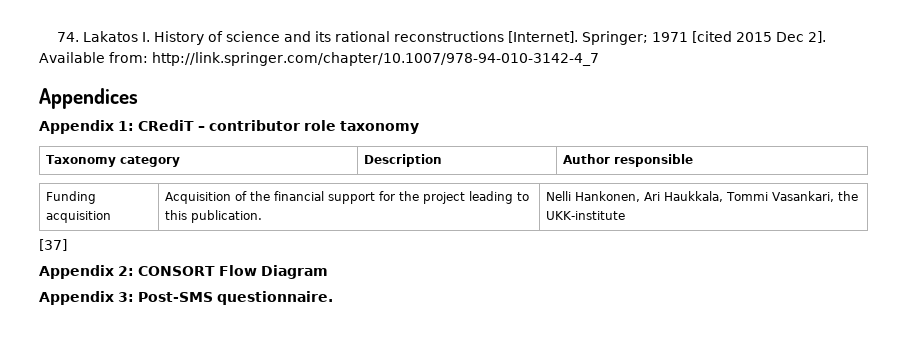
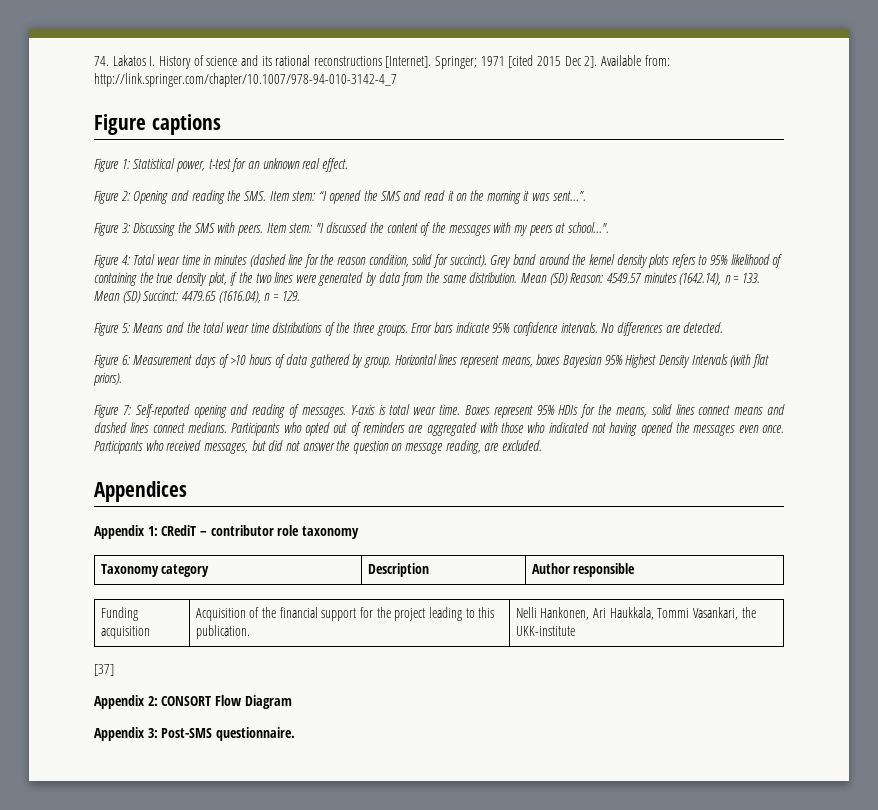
+ Figure captions
+ Figure 1: Statistical power, t-test for an unknown real effect.
+ Figure 2: Opening and reading the SMS. Item stem: “I opened the SMS and read it on the morning it was sent...”.
+ Figure 3: Discussing the SMS with peers. Item stem: "I discussed the content of the messages with my peers at school...".
+ Figure 4: Total wear time in minutes (dashed line for the reason condition, solid for succinct). Grey band around the kernel density plots refers to 95% likelihood of containing the true density plot, if the two lines were generated by data from the same distribution. Mean (SD) Reason: 4549.57 minutes (1642.14), n = 133. Mean (SD) Succinct: 4479.65 (1616.04), n = 129.
+ Figure 5: Means and the total wear time distributions of the three groups. Error bars indicate 95% confidence intervals. No differences are detected.
+ Figure 6: Measurement days of >10 hours of data gathered by group. Horizontal lines represent means, boxes Bayesian 95% Highest Density Intervals (with flat priors).
+ Figure 7: Self-reported opening and reading of messages. Y-axis is total wear time. Boxes represent 95% HDIs for the means, solid lines connect means and dashed lines connect medians. Participants who opted out of reminders are aggregated with those who indicated not having opened the messages even once. Participants who received messages, but did not answer the question on message reading, are excluded.

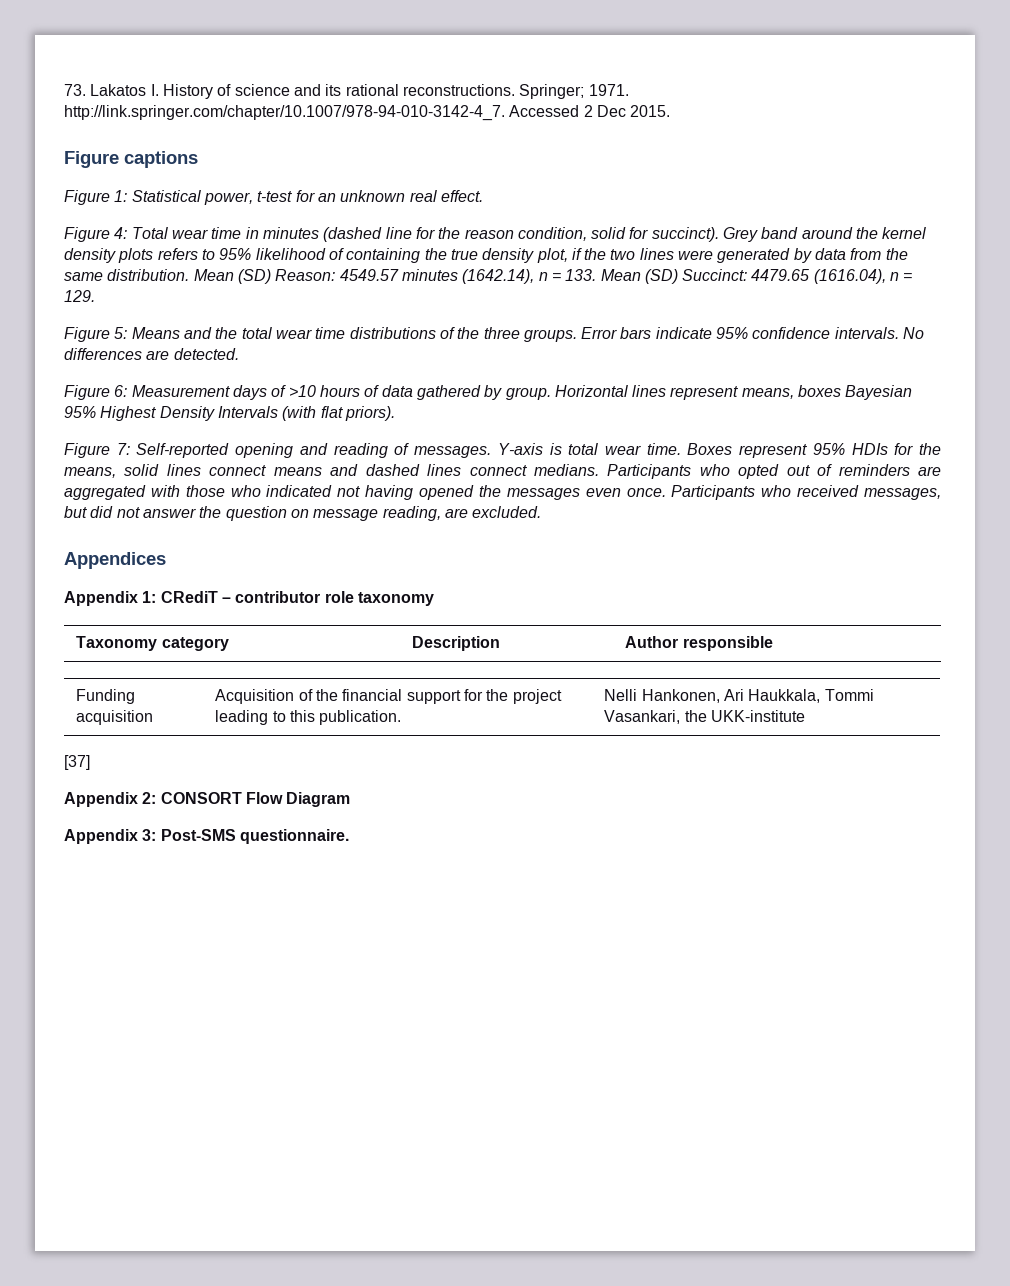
- 74. Lakatos I. History of science and its rational reconstructions [Internet]. Springer; 1971 [cited 2015 Dec 2]. Available from: http://link.springer.com/chapter/10.1007/978-94-010-3142-4_7
+ 73. Lakatos I. History of science and its rational reconstructions. Springer; 1971. http://link.springer.com/chapter/10.1007/978-94-010-3142-4_7. Accessed 2 Dec 2015.
- Figure 2: Opening and reading the SMS. Item stem: “I opened the SMS and read it on the morning it was sent...”.
- Figure 3: Discussing the SMS with peers. Item stem: "I discussed the content of the messages with my peers at school...".

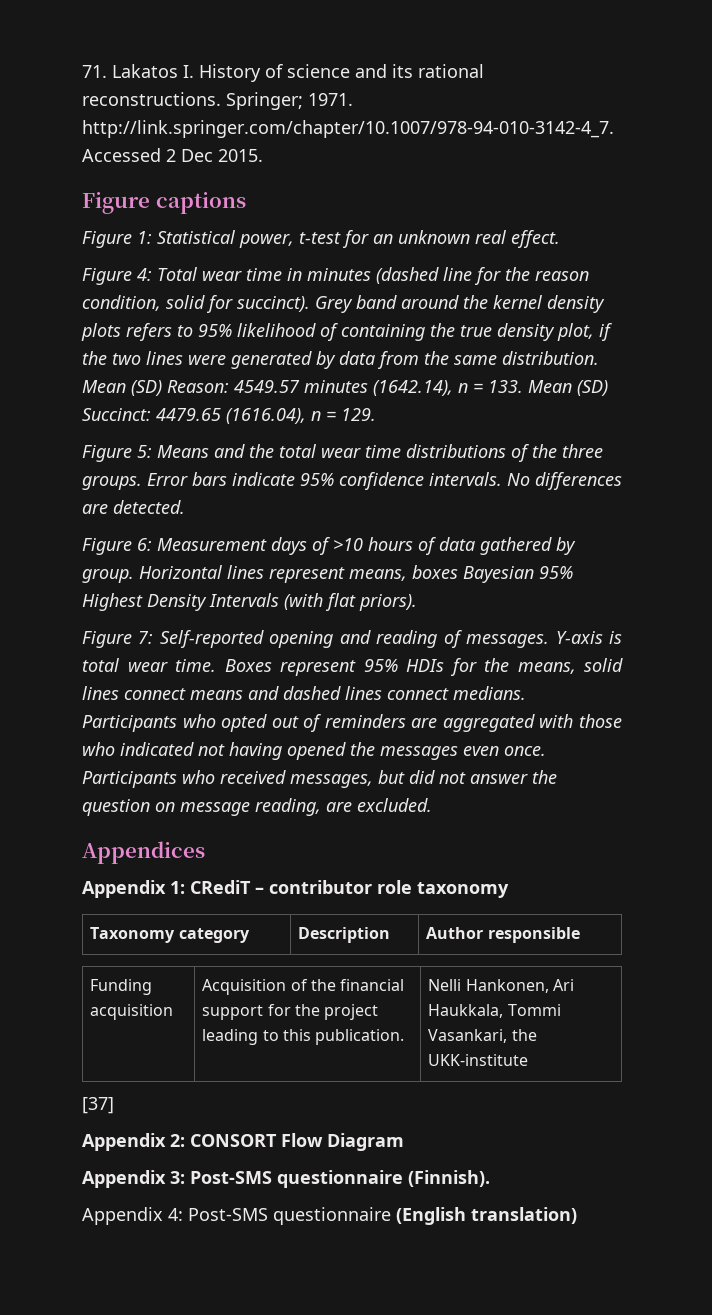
- 73. Lakatos I. History of science and its rational reconstructions.
+ 71. Lakatos I. History of science and its rational reconstructions.
- Appendix 3: Post-SMS questionnaire.
+ Appendix 3: Post-SMS questionnaire (Finnish).
+ Appendix 4: Post-SMS questionnaire (English translation)

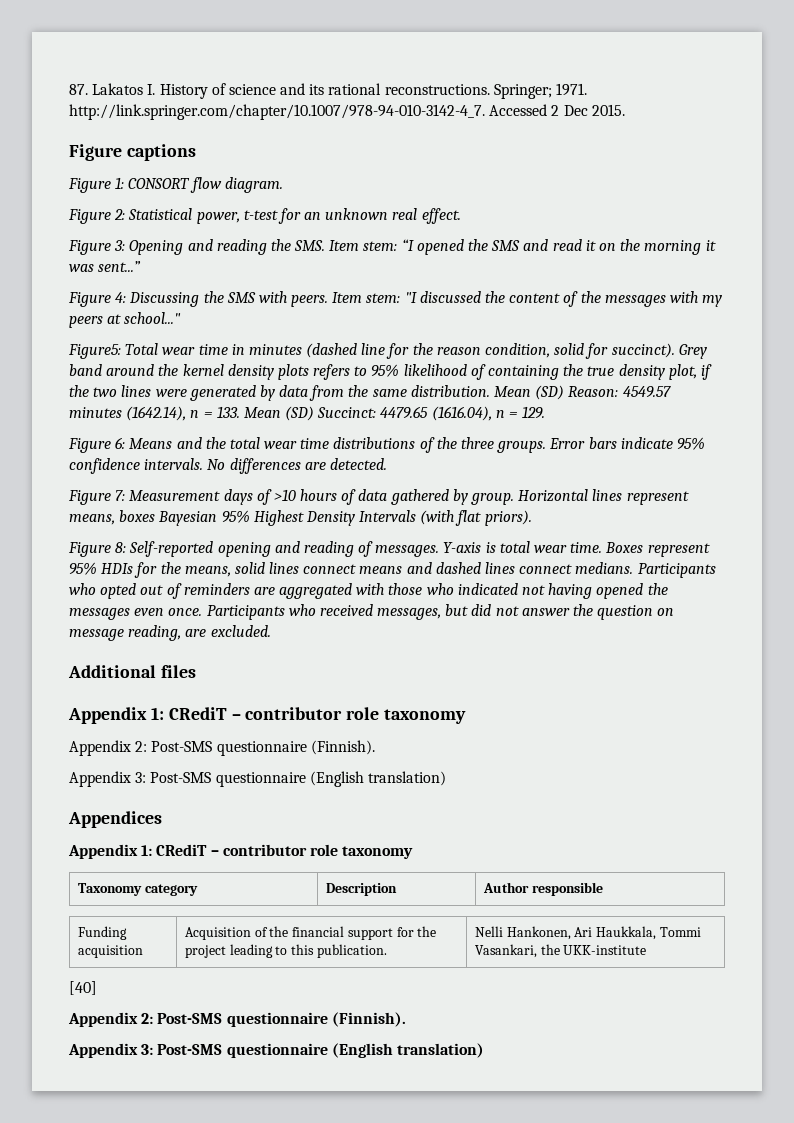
- 71. Lakatos I. History of science and its rational reconstructions.
+ 87. Lakatos I. History of science and its rational reconstructions.
- Figure 1: Statistical power, t-test for an unknown real effect.
+ Figure 1: CONSORT flow diagram.
+ Figure 2: Statistical power, t-test for an unknown real effect.
- Figure 4: Total wear time in minutes (dashed line for the reason condition, solid for succinct).
+ Figure 3: Opening and reading the SMS. Item stem: “I opened the SMS and read it on the morning it was sent...”
+ Figure 4: Discussing the SMS with peers. Item stem: "I discussed the content of the messages with my peers at school..."
+ Figure5: Total wear time in minutes (dashed line for the reason condition, solid for succinct).
- Figure 5: Means and the total wear time distributions of the three groups.
+ Figure 6: Means and the total wear time distributions of the three groups.
- Figure 6: Measurement days of >10 hours of data gathered by group.
+ Figure 7: Measurement days of >10 hours of data gathered by group.
- Figure 7: Self-reported opening and reading of messages.
+ Figure 8: Self-reported opening and reading of messages.
+ Additional files
+ Appendix 1: CRediT – contributor role taxonomy
+ Appendix 2: Post-SMS questionnaire (Finnish).
+ Appendix 3: Post-SMS questionnaire (English translation)
- [37]
- Appendix 2: CONSORT Flow Diagram
- Appendix 3: Post-SMS questionnaire (Finnish).
- Appendix 4: Post-SMS questionnaire (English translation)
+ [40]
+ Appendix 2: Post-SMS questionnaire (Finnish).
+ Appendix 3: Post-SMS questionnaire (English translation)

